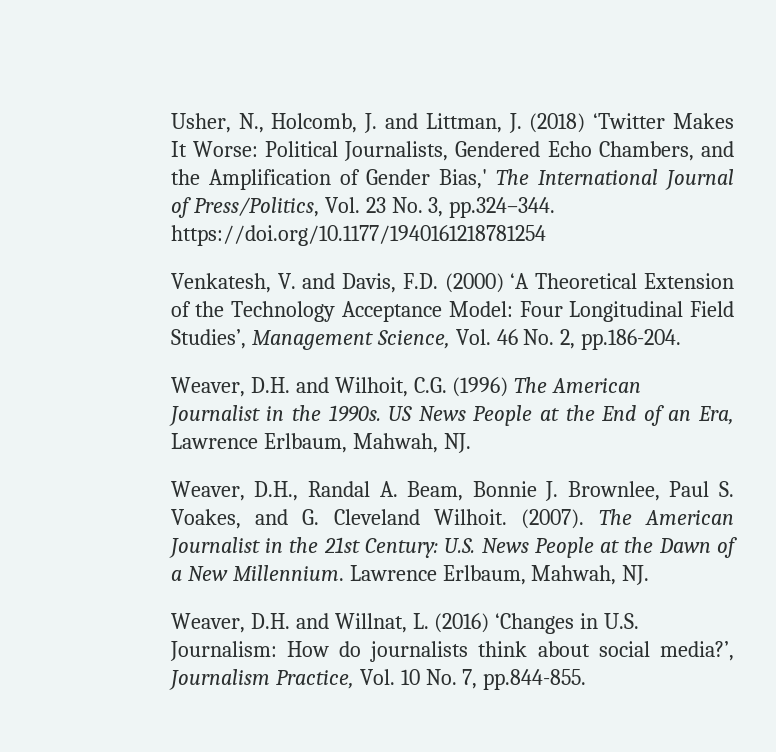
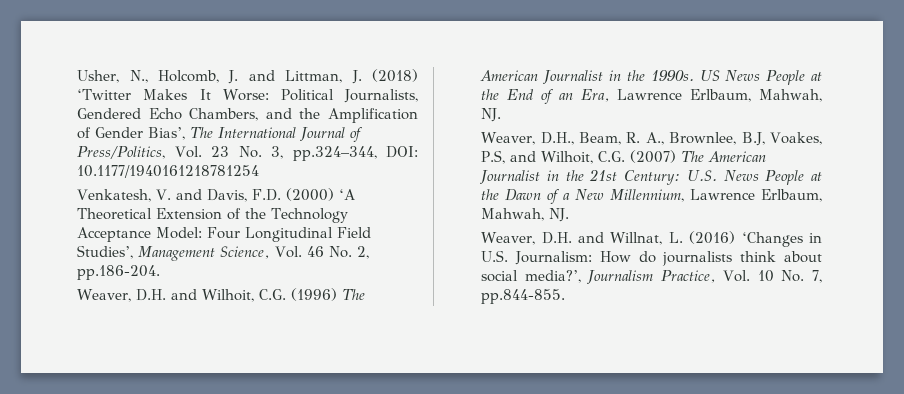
- Usher, N., Holcomb, J. and Littman, J. (2018) ‘Twitter Makes It Worse: Political Journalists, Gendered Echo Chambers, and the Amplification of Gender Bias,' The International Journal of Press/Politics, Vol. 23 No. 3, pp.324–344. https://doi.org/10.1177/1940161218781254
+ Usher, N., Holcomb, J. and Littman, J. (2018) ‘Twitter Makes It Worse: Political Journalists, Gendered Echo Chambers, and the Amplification of Gender Bias’, The International Journal of Press/Politics, Vol. 23 No. 3, pp.324–344, DOI: 10.1177/1940161218781254
- Weaver, D.H., Randal A. Beam, Bonnie J. Brownlee, Paul S. Voakes, and G. Cleveland Wilhoit. (2007). The American Journalist in the 21st Century: U.S. News People at the Dawn of a New Millennium. Lawrence Erlbaum, Mahwah, NJ.
+ Weaver, D.H., Beam, R. A., Brownlee, B.J, Voakes, P.S, and Wilhoit, C.G. (2007) The American Journalist in the 21st Century: U.S. News People at the Dawn of a New Millennium, Lawrence Erlbaum, Mahwah, NJ.

